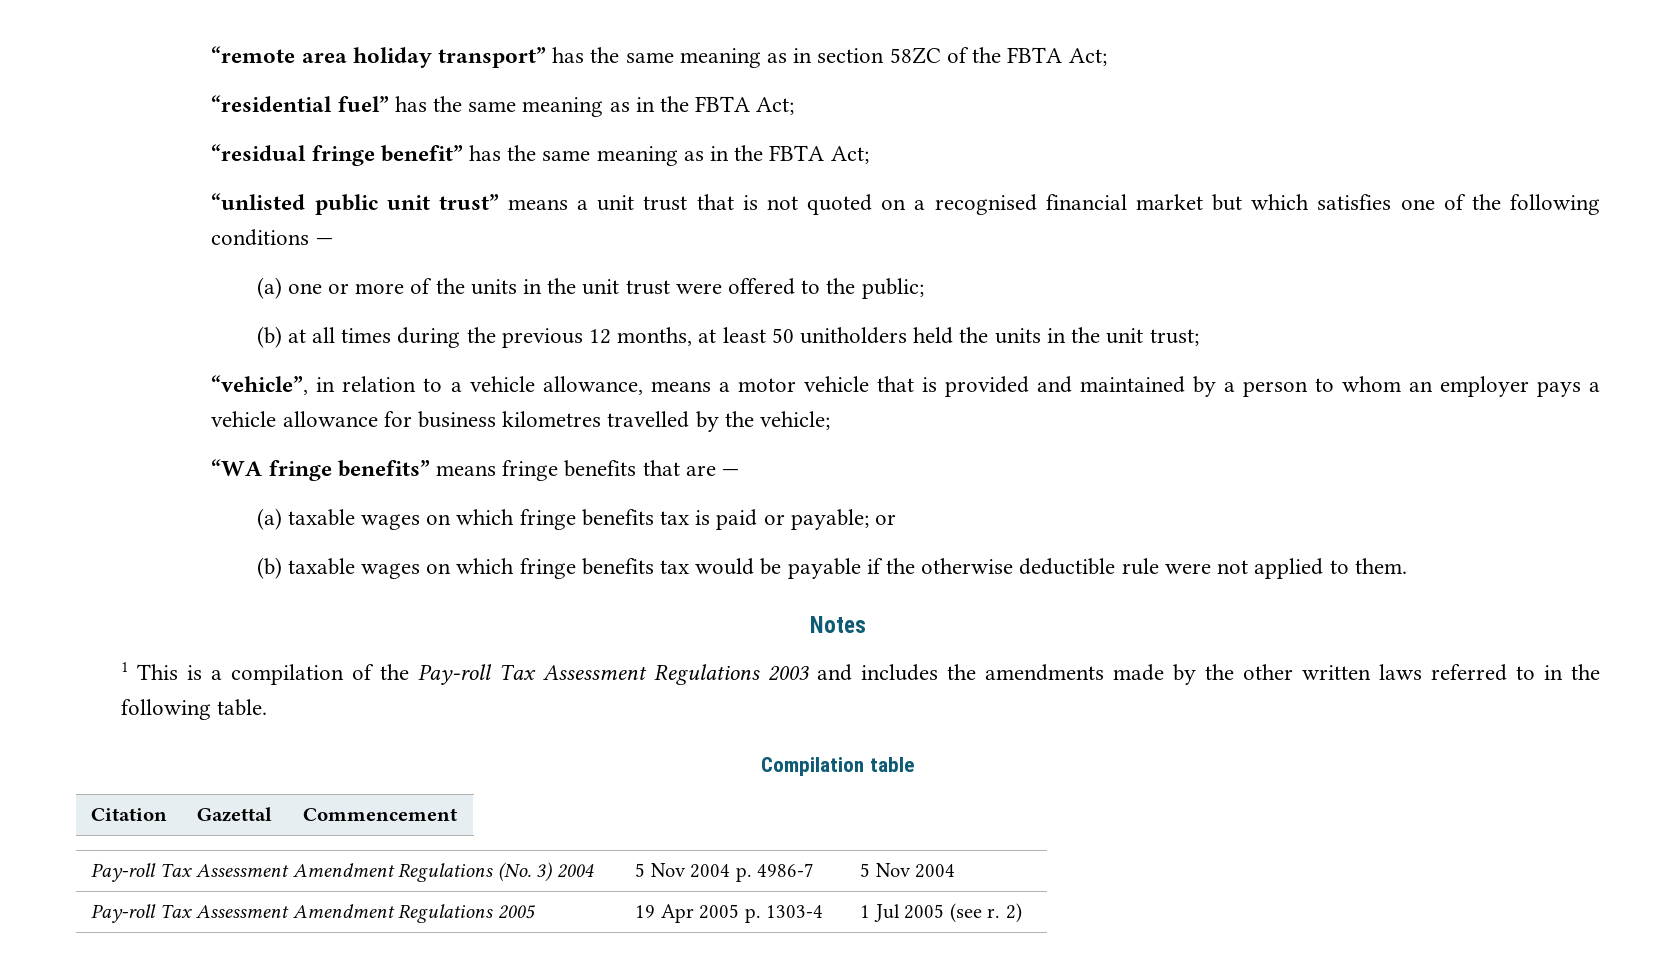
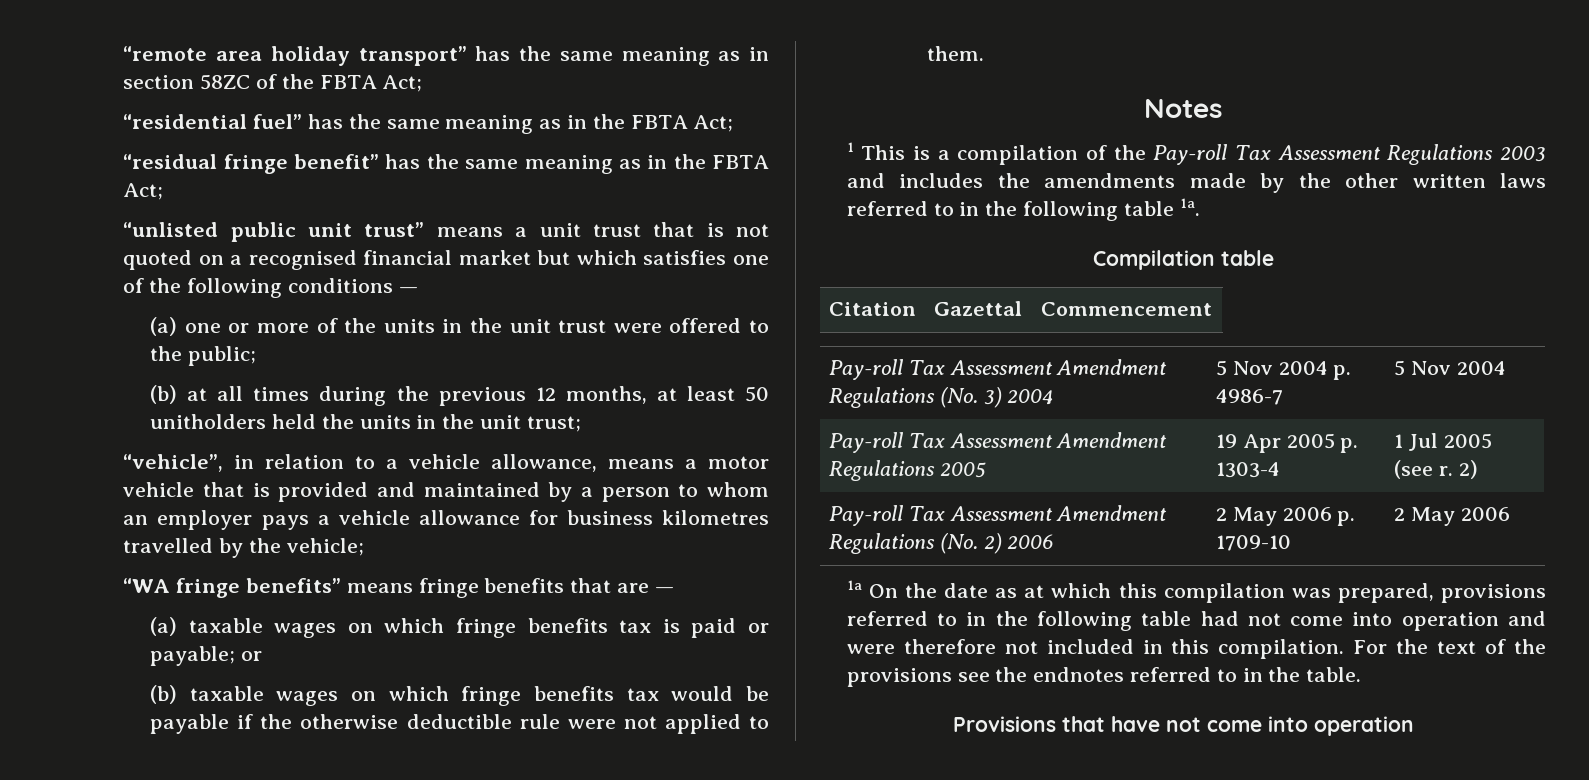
- 1 This is a compilation of the Pay-roll Tax Assessment Regulations 2003 and includes the amendments made by the other written laws referred to in the following table.
+ 1 This is a compilation of the Pay-roll Tax Assessment Regulations 2003 and includes the amendments made by the other written laws referred to in the following table 1a.
+ Pay-roll Tax Assessment Amendment Regulations (No. 2) 2006 | 2 May 2006 p. 1709-10 | 2 May 2006
+ 1a On the date as at which this compilation was prepared, provisions referred to in the following table had not come into operation and were therefore not included in this compilation. For the text of the provisions see the endnotes referred to in the table.
+ Provisions that have not come into operation

